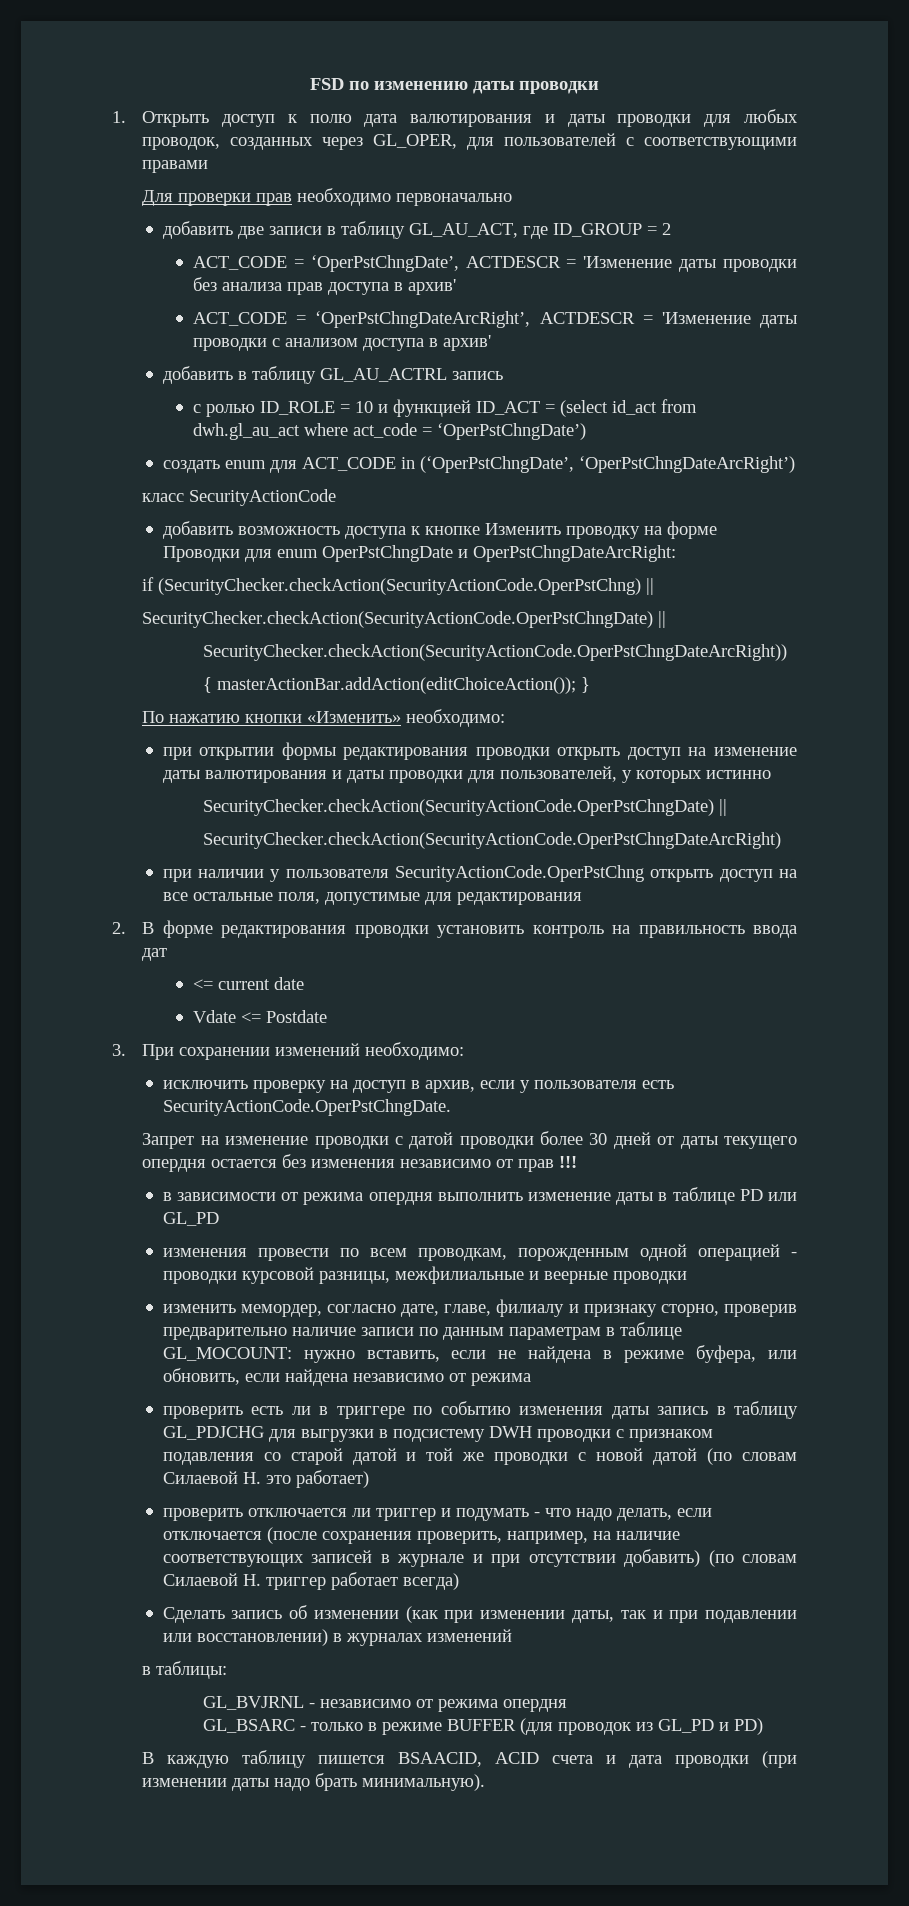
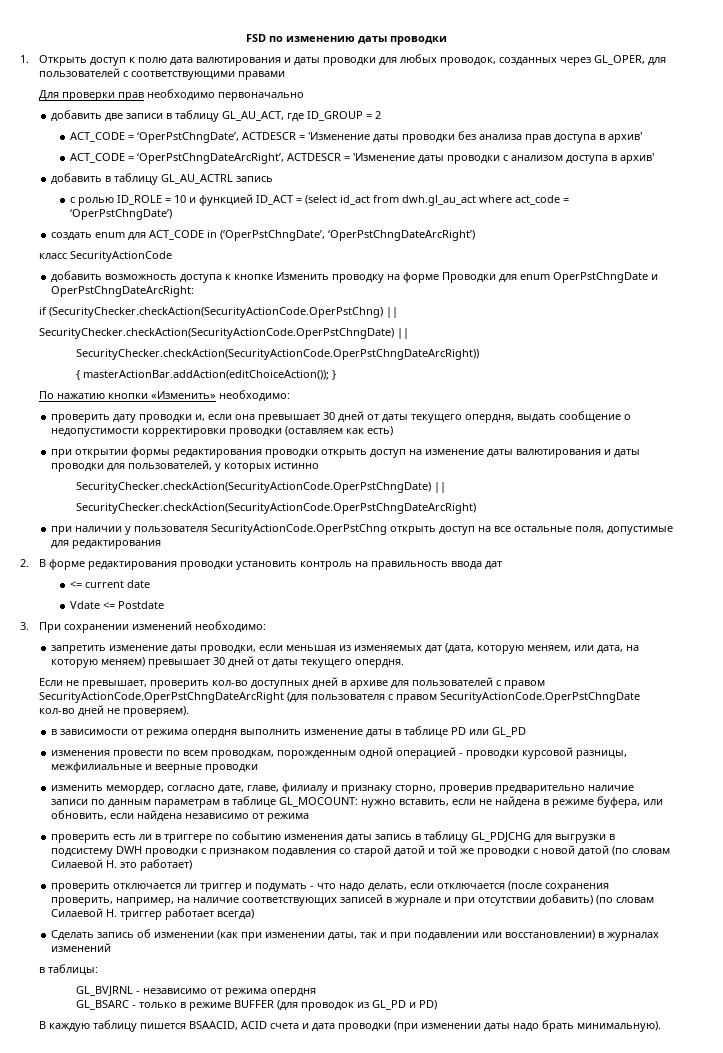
+ проверить дату проводки и, если она превышает 30 дней от даты текущего опердня, выдать сообщение о недопустимости корректировки проводки (оставляем как есть)
- исключить проверку на доступ в архив, если у пользователя есть SecurityActionCode.OperPstChngDate.
- Запрет на изменение проводки с датой проводки более 30 дней от даты текущего опердня остается без изменения независимо от прав !!!
+ запретить изменение даты проводки, если меньшая из изменяемых дат (дата, которую меняем, или дата, на которую меняем) превышает 30 дней от даты текущего опердня.
+ Если не превышает, проверить кол-во доступных дней в архиве для пользователей с правом SecurityActionCode.OperPstChngDateArcRight (для пользователя с правом SecurityActionCode.OperPstChngDate кол-во дней не проверяем).

